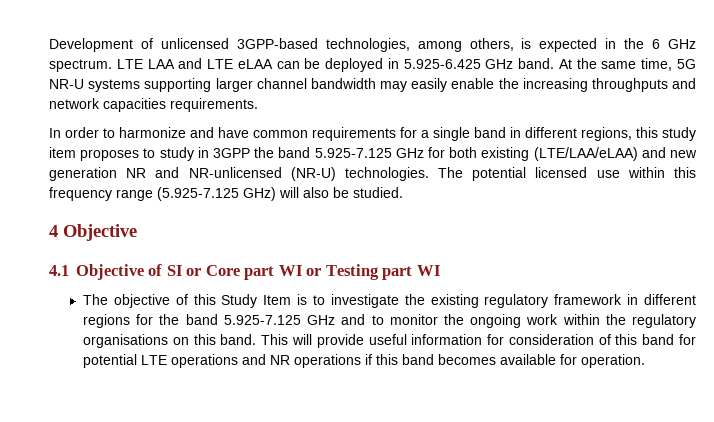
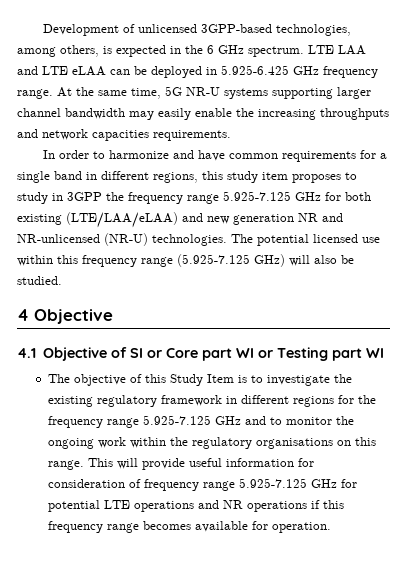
- LTE LAA and LTE eLAA can be deployed in 5.925-6.425 GHz band.
+ LTE LAA and LTE eLAA can be deployed in 5.925-6.425 GHz frequency range.
- In order to harmonize and have common requirements for a single band in different regions, this study item proposes to study in 3GPP the band 5.925-7.125 GHz for both existing (LTE/LAA/eLAA) and new generation NR and NR-unlicensed (NR-U) technologies.
+ In order to harmonize and have common requirements for a single band in different regions, this study item proposes to study in 3GPP the frequency range 5.925-7.125 GHz for both existing (LTE/LAA/eLAA) and new generation NR and NR-unlicensed (NR-U) technologies.
- The objective of this Study Item is to investigate the existing regulatory framework in different regions for the band 5.925-7.125 GHz and to monitor the ongoing work within the regulatory organisations on this band.
+ The objective of this Study Item is to investigate the existing regulatory framework in different regions for the frequency range 5.925-7.125 GHz and to monitor the ongoing work within the regulatory organisations on this range.
- This will provide useful information for consideration of this band for potential LTE operations and NR operations if this band becomes available for operation.
+ This will provide useful information for consideration of frequency range 5.925-7.125 GHz for potential LTE operations and NR operations if this frequency range becomes available for operation.

